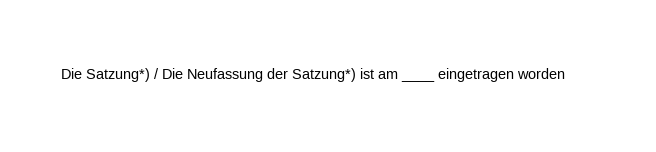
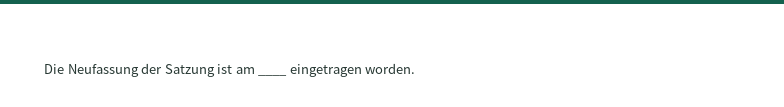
- Die Satzung*) / Die Neufassung der Satzung*) ist am ____ eingetragen worden
+ Die Neufassung der Satzung ist am ____ eingetragen worden.

